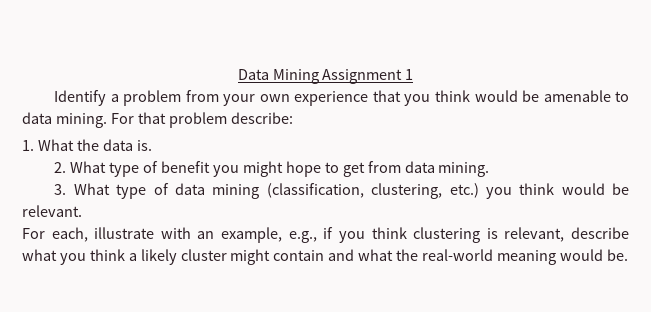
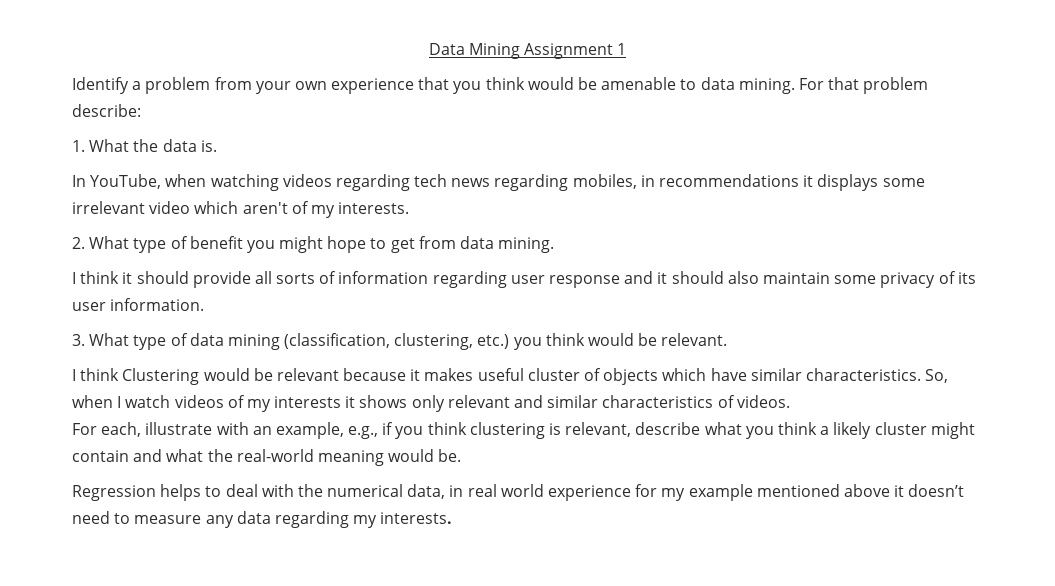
+ In YouTube, when watching videos regarding tech news regarding mobiles, in recommendations it displays some irrelevant video which aren't of my interests.
+ I think it should provide all sorts of information regarding user response and it should also maintain some privacy of its user information.
+ I think Clustering would be relevant because it makes useful cluster of objects which have similar characteristics. So, when I watch videos of my interests it shows only relevant and similar characteristics of videos.
+ Regression helps to deal with the numerical data, in real world experience for my example mentioned above it doesn’t need to measure any data regarding my interests.

